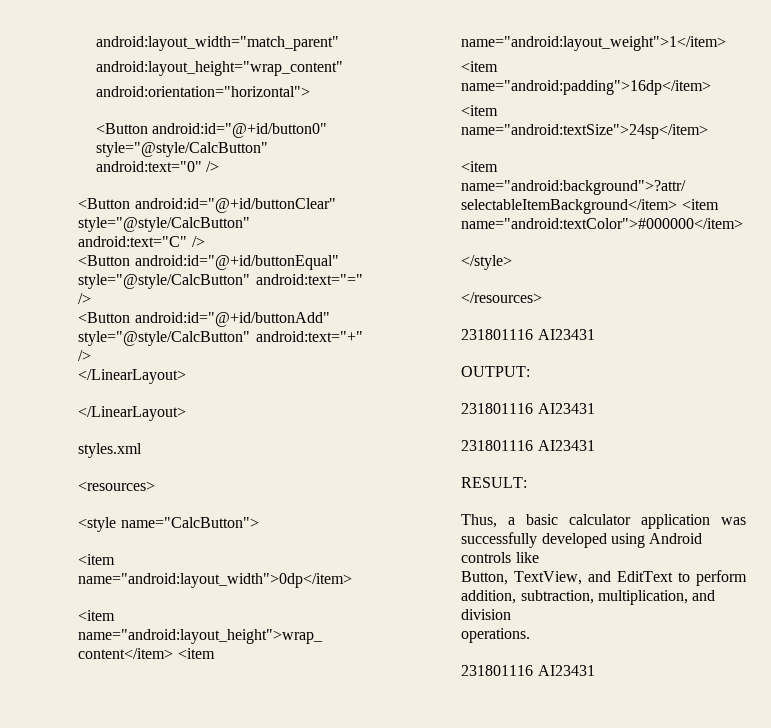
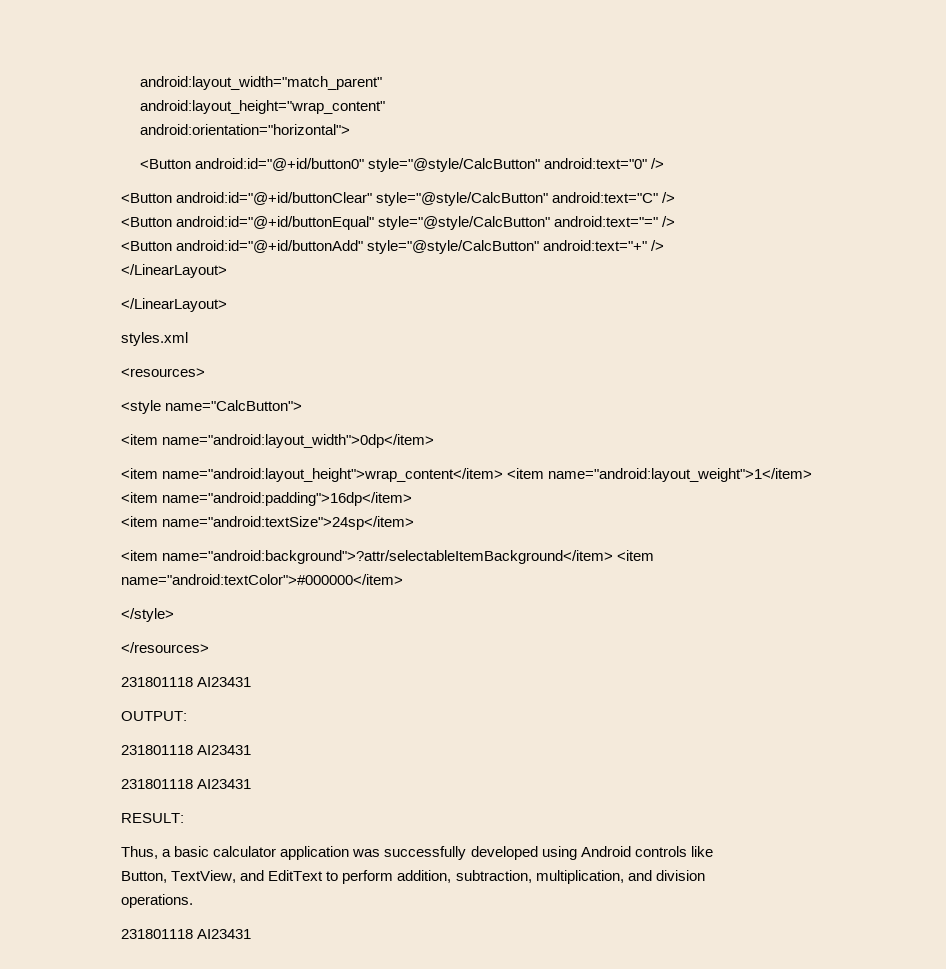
  </resources>
- 231801116 AI23431
+ 231801118 AI23431
  OUTPUT:
- 231801116 AI23431
- 231801116 AI23431
+ 231801118 AI23431
+ 231801118 AI23431
  operations.
- 231801116 AI23431
+ 231801118 AI23431

